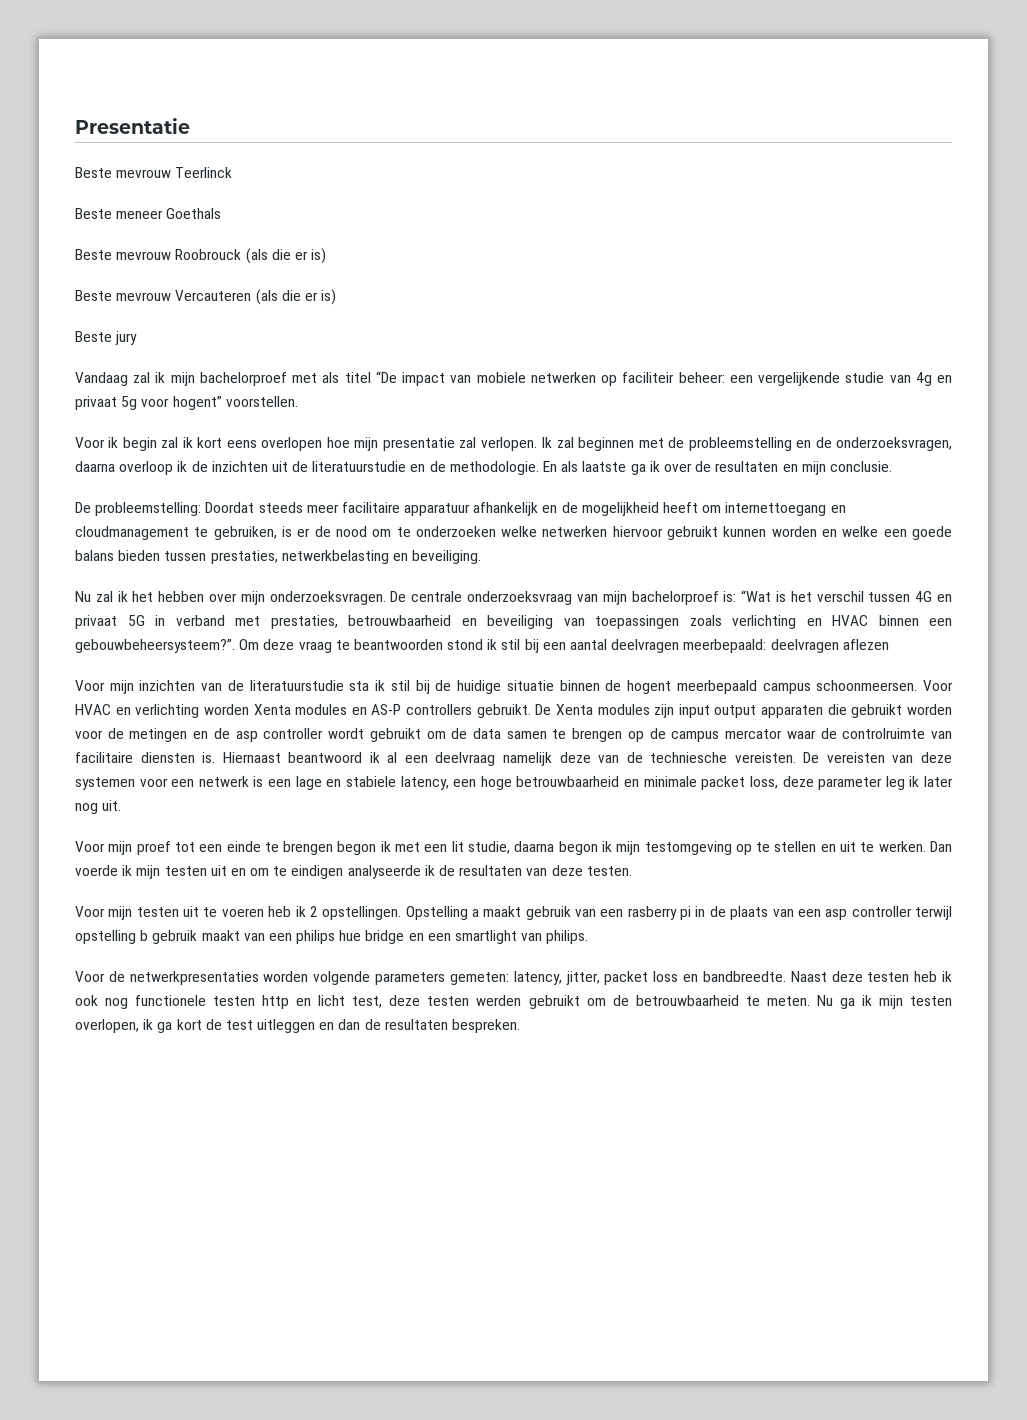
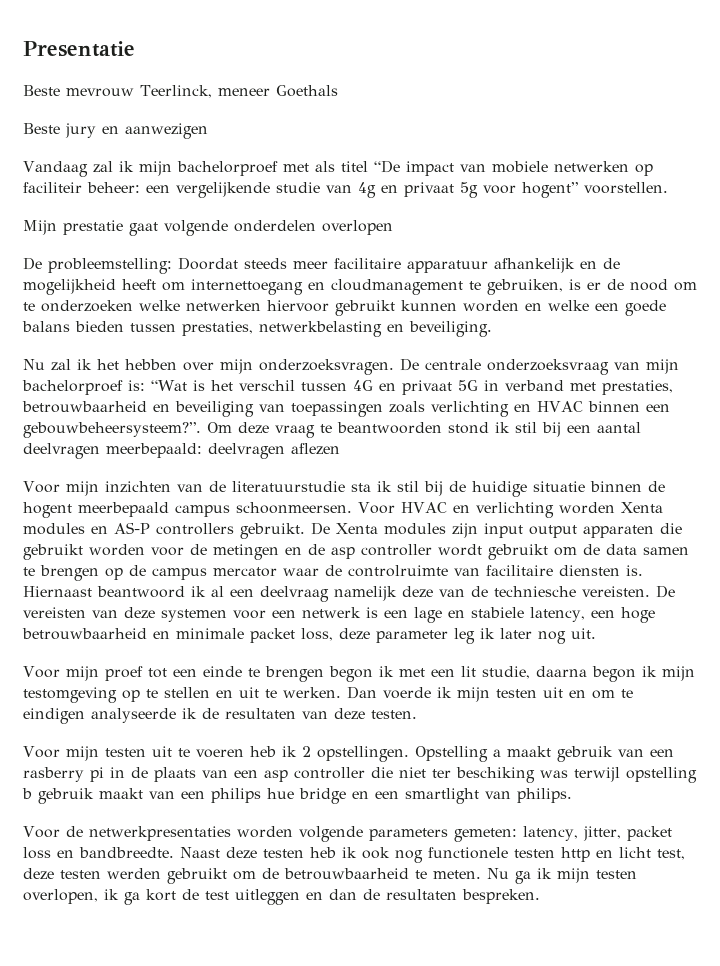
- Beste mevrouw Teerlinck
- Beste meneer Goethals
+ Beste mevrouw Teerlinck, meneer Goethals
- Beste mevrouw Roobrouck (als die er is)
- Beste mevrouw Vercauteren (als die er is)
- Beste jury
+ Beste jury en aanwezigen
- Voor ik begin zal ik kort eens overlopen hoe mijn presentatie zal verlopen. Ik zal beginnen met de probleemstelling en de onderzoeksvragen, daarna overloop ik de inzichten uit de literatuurstudie en de methodologie. En als laatste ga ik over de resultaten en mijn conclusie.
+ Mijn prestatie gaat volgende onderdelen overlopen
- Opstelling a maakt gebruik van een rasberry pi in de plaats van een asp controller terwijl opstelling b gebruik maakt van een philips hue bridge en een smartlight van philips.
+ Opstelling a maakt gebruik van een rasberry pi in de plaats van een asp controller die niet ter beschiking was terwijl opstelling b gebruik maakt van een philips hue bridge en een smartlight van philips.

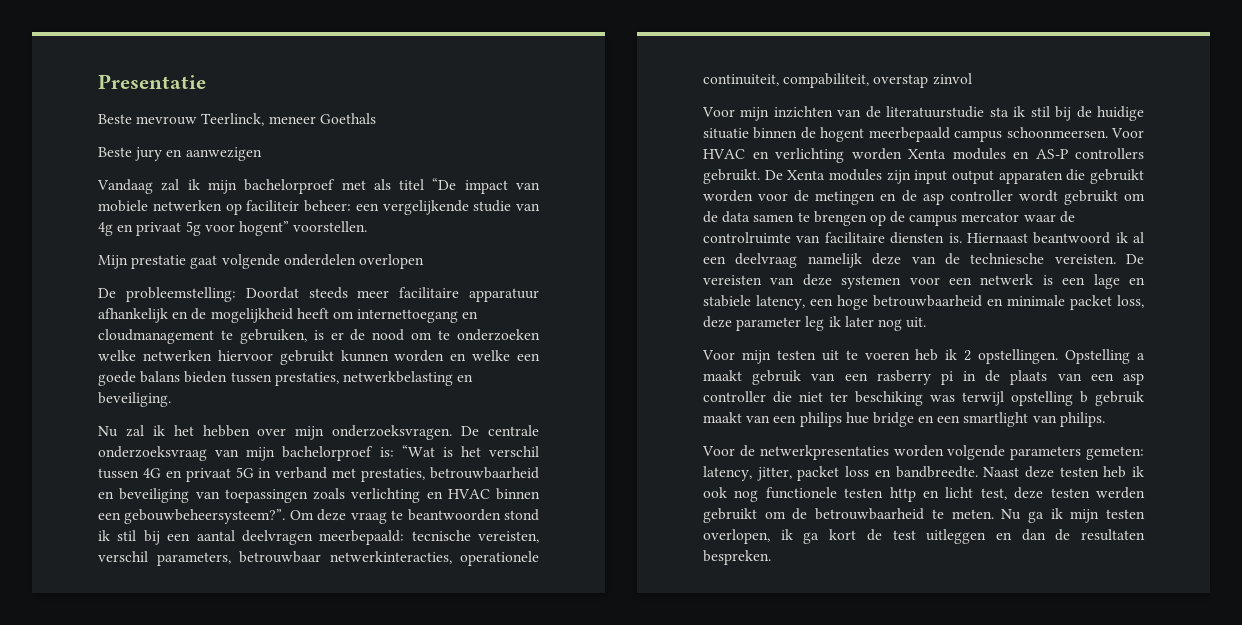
- Om deze vraag te beantwoorden stond ik stil bij een aantal deelvragen meerbepaald: deelvragen aflezen
+ Om deze vraag te beantwoorden stond ik stil bij een aantal deelvragen meerbepaald: tecnische vereisten, verschil parameters, betrouwbaar netwerkinteracties, operationele continuiteit, compabiliteit, overstap zinvol
- Voor mijn proef tot een einde te brengen begon ik met een lit studie, daarna begon ik mijn testomgeving op te stellen en uit te werken. Dan voerde ik mijn testen uit en om te eindigen analyseerde ik de resultaten van deze testen.

